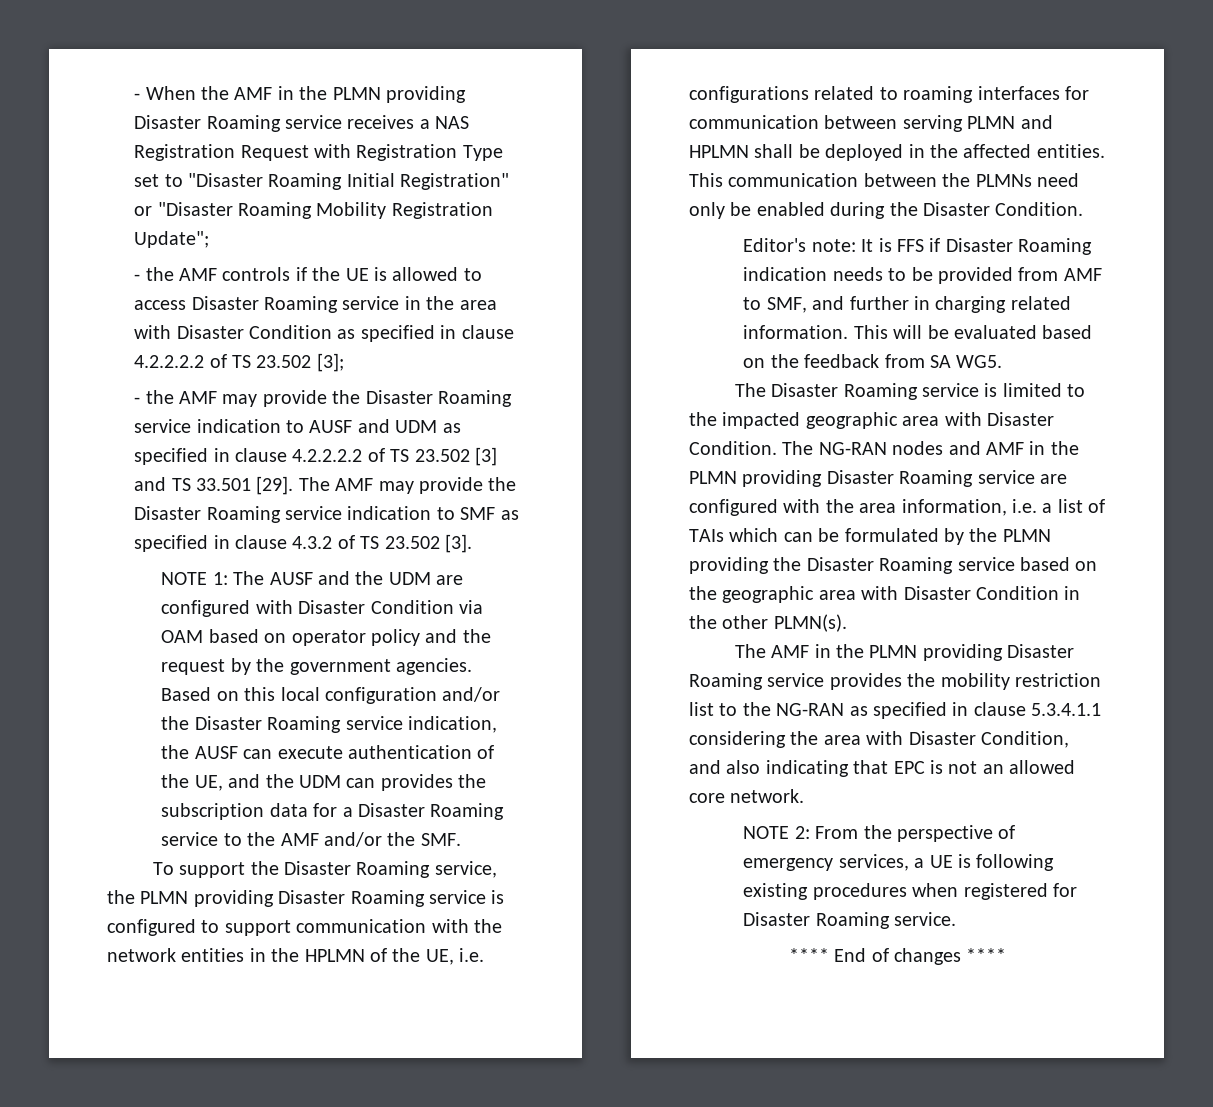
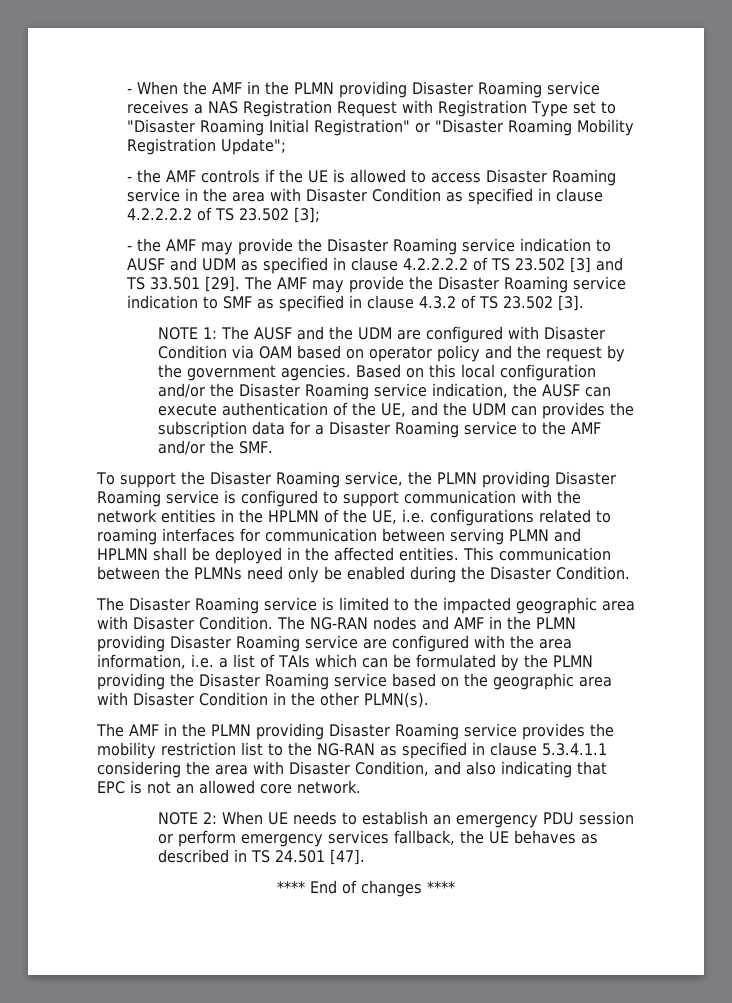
- Editor's note: It is FFS if Disaster Roaming indication needs to be provided from AMF to SMF, and further in charging related information. This will be evaluated based on the feedback from SA WG5.
- NOTE 2: From the perspective of emergency services, a UE is following existing procedures when registered for Disaster Roaming service.
+ NOTE 2: When UE needs to establish an emergency PDU session or perform emergency services fallback, the UE behaves as described in TS 24.501 [47].

